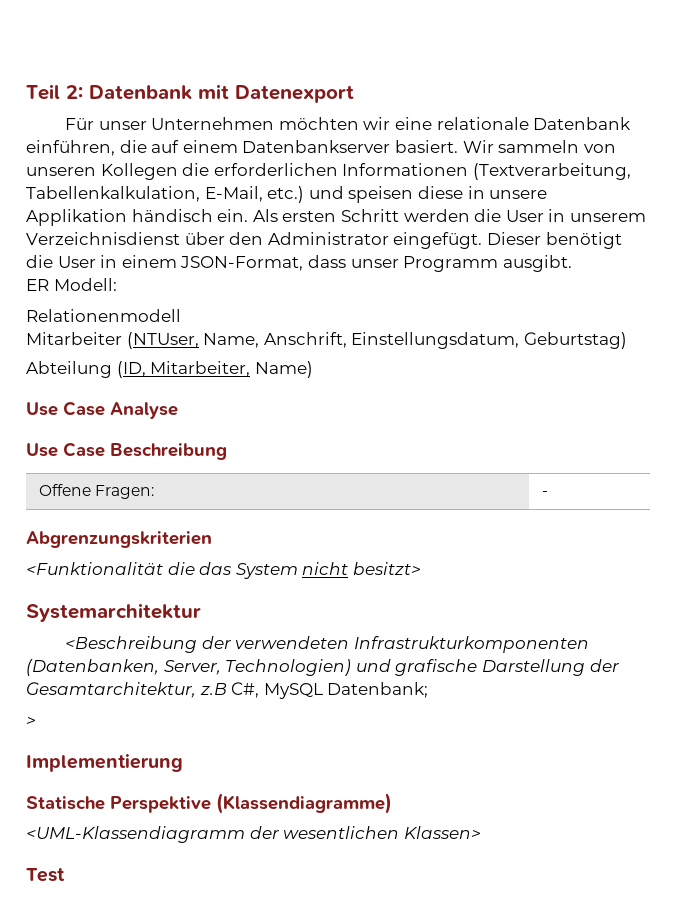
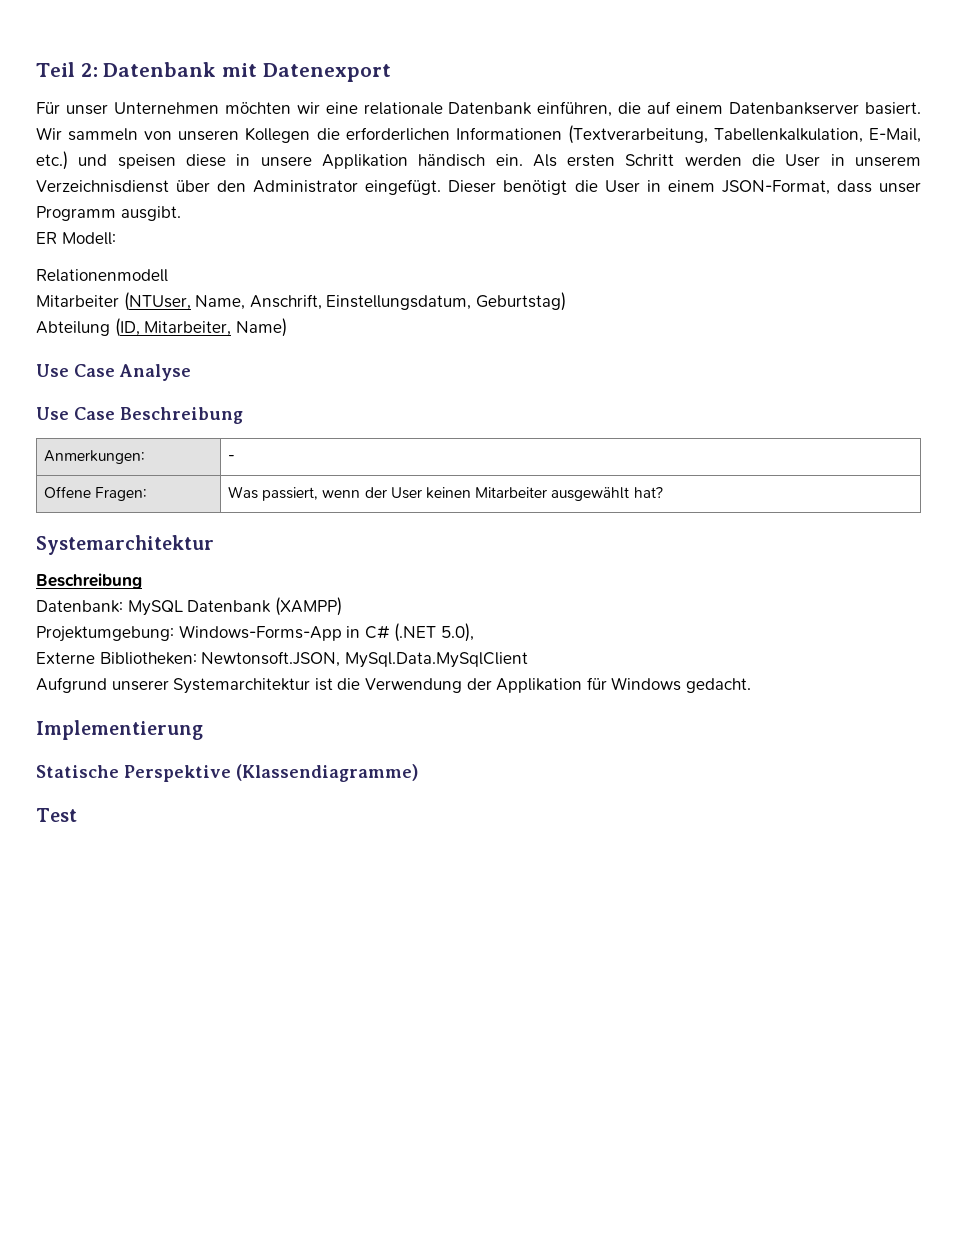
+ Anmerkungen: | -
- Offene Fragen: | -
- Abgrenzungskriterien
- <Funktionalität die das System nicht besitzt>
+ Offene Fragen: | Was passiert, wenn der User keinen Mitarbeiter ausgewählt hat?
  Systemarchitektur
- <Beschreibung der verwendeten Infrastrukturkomponenten (Datenbanken, Server, Technologien) und grafische Darstellung der Gesamtarchitektur, z.B C#, MySQL Datenbank;
- >
+ Beschreibung
+ Datenbank: MySQL Datenbank (XAMPP)
+ Projektumgebung: Windows-Forms-App in C# (.NET 5.0),
+ Externe Bibliotheken: Newtonsoft.JSON, MySql.Data.MySqlClient
+ Aufgrund unserer Systemarchitektur ist die Verwendung der Applikation für Windows gedacht.
- <UML-Klassendiagramm der wesentlichen Klassen>

